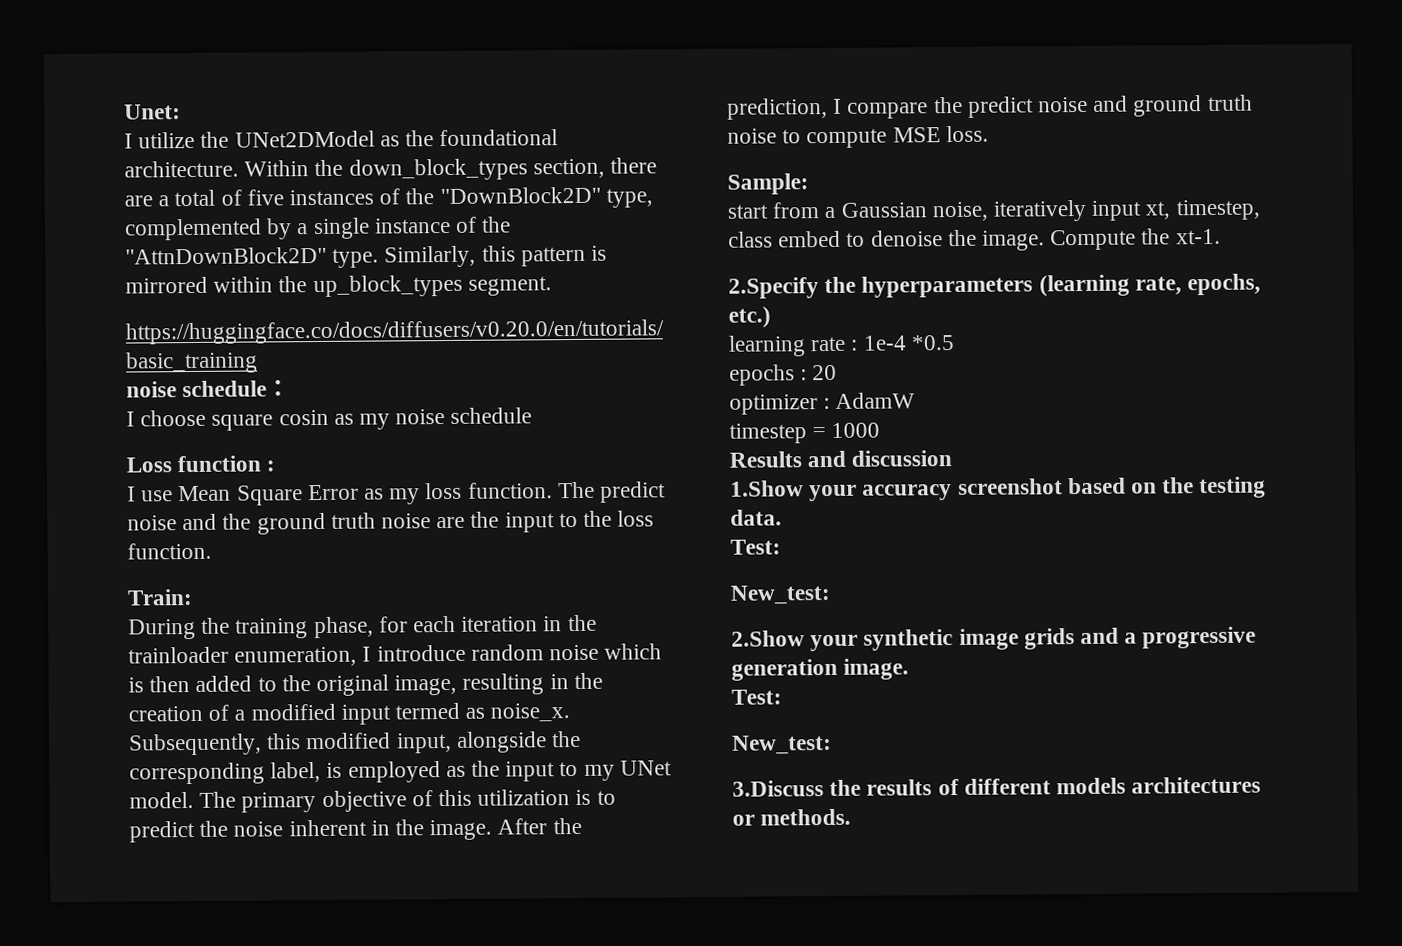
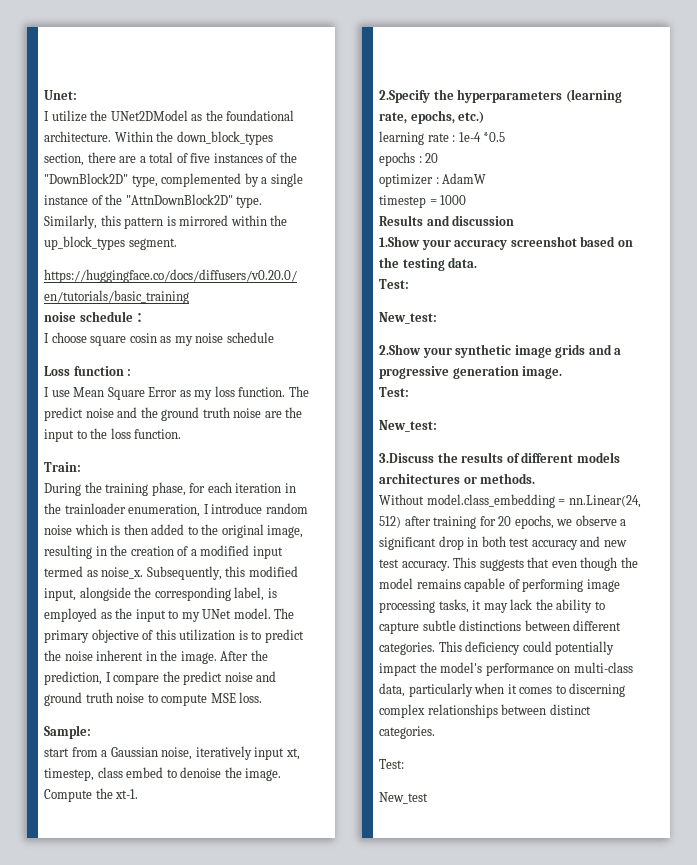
+ Without model.class_embedding = nn.Linear(24, 512) after training for 20 epochs, we observe a significant drop in both test accuracy and new test accuracy. This suggests that even though the model remains capable of performing image processing tasks, it may lack the ability to capture subtle distinctions between different categories. This deficiency could potentially impact the model's performance on multi-class data, particularly when it comes to discerning complex relationships between distinct categories.
+ Test:
+ New_test

